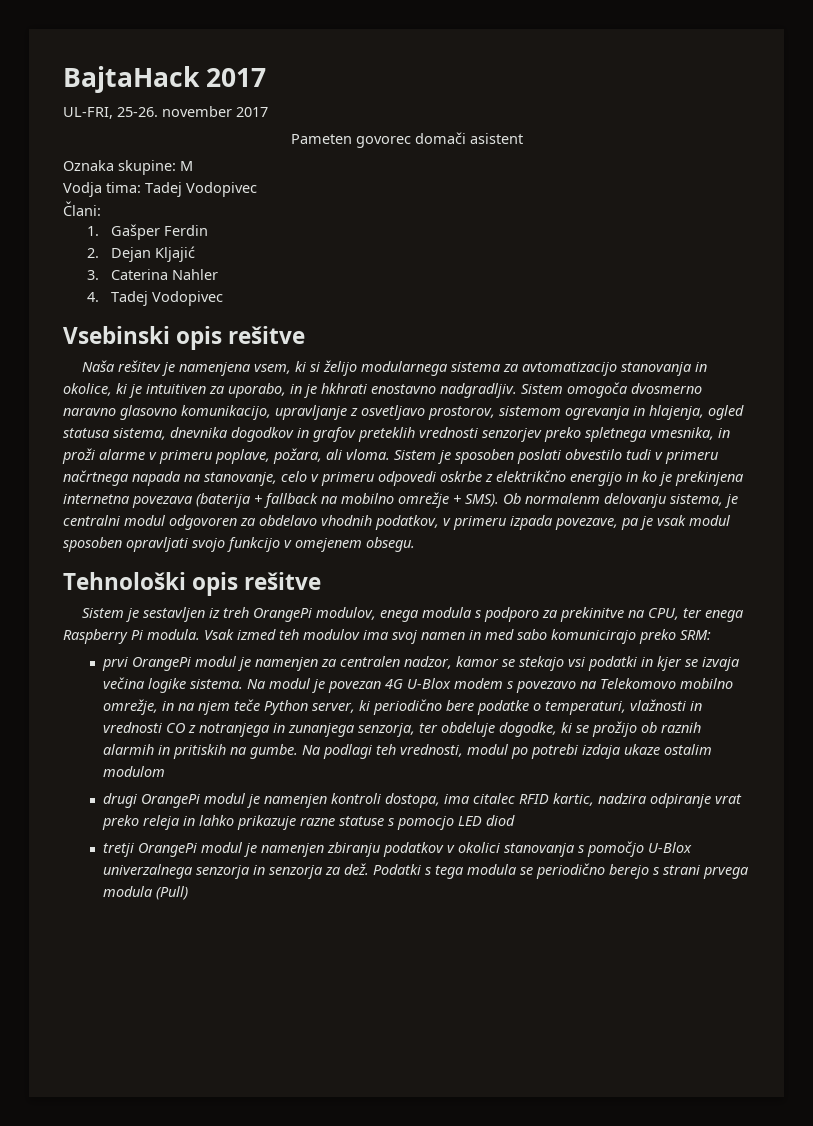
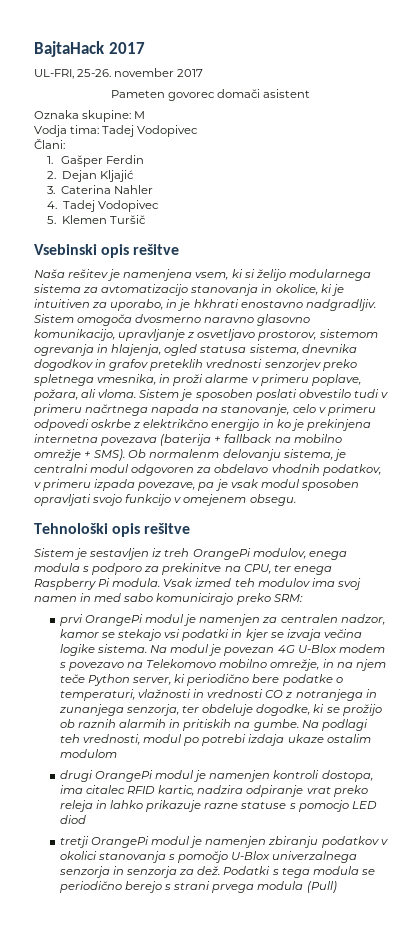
+ 5. Klemen Turšič

